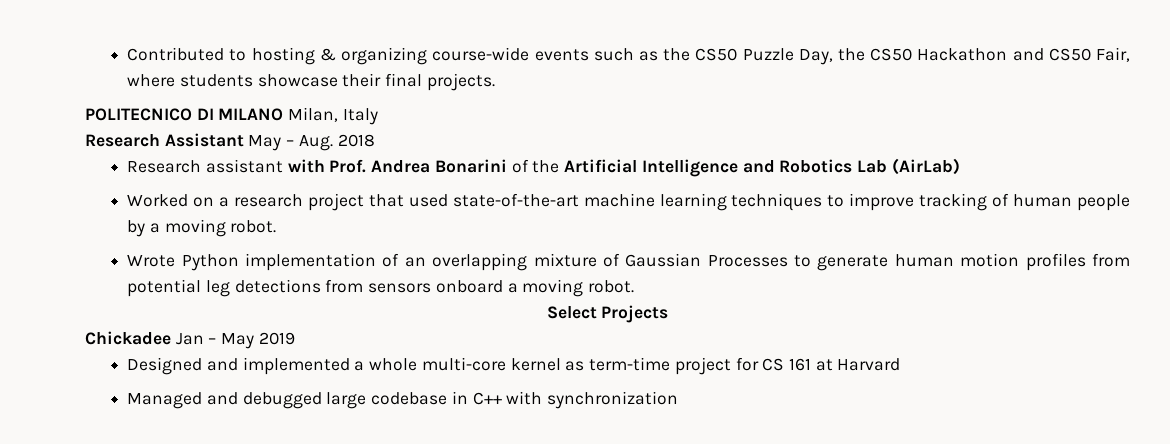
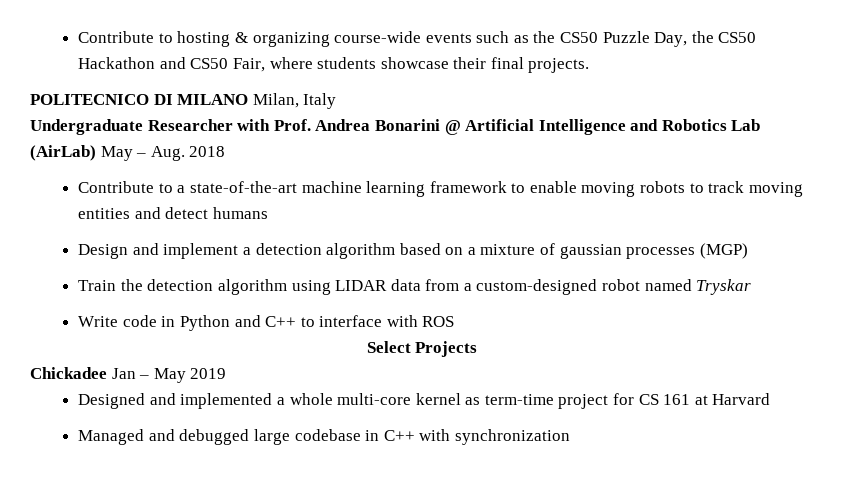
- Contributed to hosting & organizing course-wide events such as the CS50 Puzzle Day, the CS50 Hackathon and CS50 Fair, where students showcase their final projects.
+ Contribute to hosting & organizing course-wide events such as the CS50 Puzzle Day, the CS50 Hackathon and CS50 Fair, where students showcase their final projects.
- Research Assistant May – Aug. 2018
- Research assistant with Prof. Andrea Bonarini of the Artificial Intelligence and Robotics Lab (AirLab)
- Worked on a research project that used state-of-the-art machine learning techniques to improve tracking of human people by a moving robot.
- Wrote Python implementation of an overlapping mixture of Gaussian Processes to generate human motion profiles from potential leg detections from sensors onboard a moving robot.
+ Undergraduate Researcher with Prof. Andrea Bonarini @ Artificial Intelligence and Robotics Lab (AirLab) May – Aug. 2018
+ Contribute to a state-of-the-art machine learning framework to enable moving robots to track moving entities and detect humans
+ Design and implement a detection algorithm based on a mixture of gaussian processes (MGP)
+ Train the detection algorithm using LIDAR data from a custom-designed robot named Tryskar
+ Write code in Python and C++ to interface with ROS

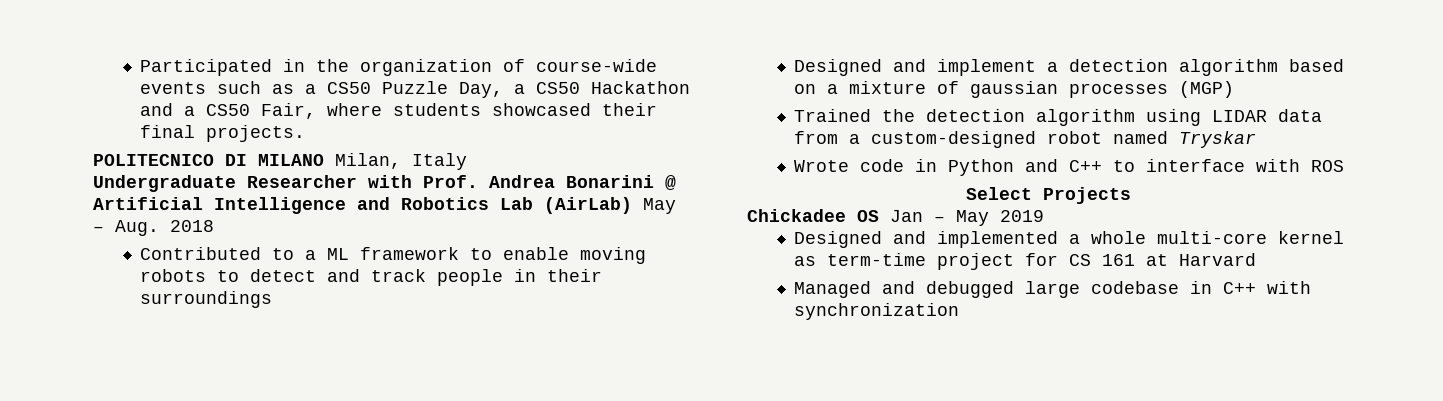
- Contribute to hosting & organizing course-wide events such as the CS50 Puzzle Day, the CS50 Hackathon and CS50 Fair, where students showcase their final projects.
+ Participated in the organization of course-wide events such as a CS50 Puzzle Day, a CS50 Hackathon and a CS50 Fair, where students showcased their final projects.
- Contribute to a state-of-the-art machine learning framework to enable moving robots to track moving entities and detect humans
- Design and implement a detection algorithm based on a mixture of gaussian processes (MGP)
+ Contributed to a ML framework to enable moving robots to detect and track people in their surroundings
+ Designed and implement a detection algorithm based on a mixture of gaussian processes (MGP)
- Train the detection algorithm using LIDAR data from a custom-designed robot named Tryskar
+ Trained the detection algorithm using LIDAR data from a custom-designed robot named Tryskar
- Write code in Python and C++ to interface with ROS
+ Wrote code in Python and C++ to interface with ROS
- Chickadee Jan – May 2019
+ Chickadee OS Jan – May 2019

